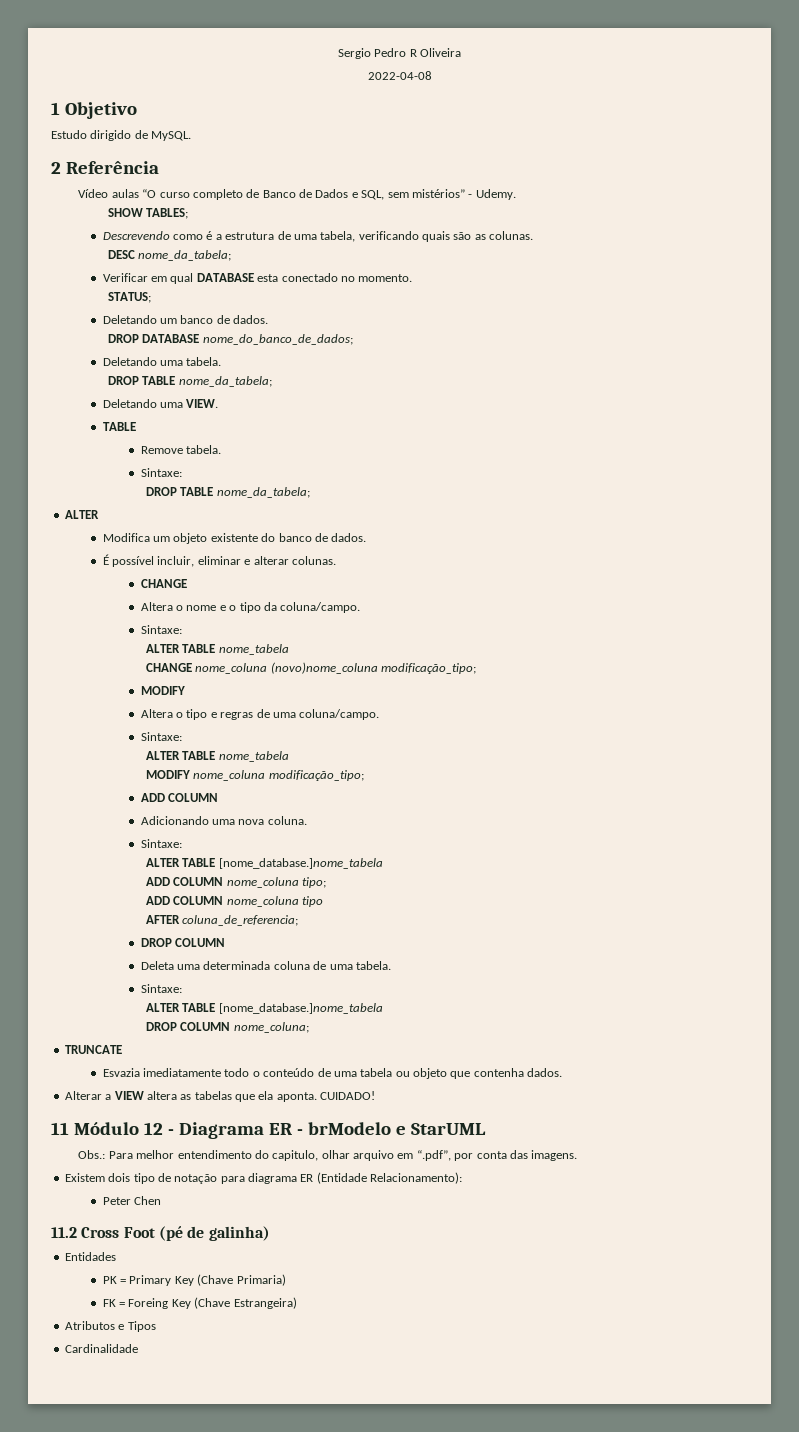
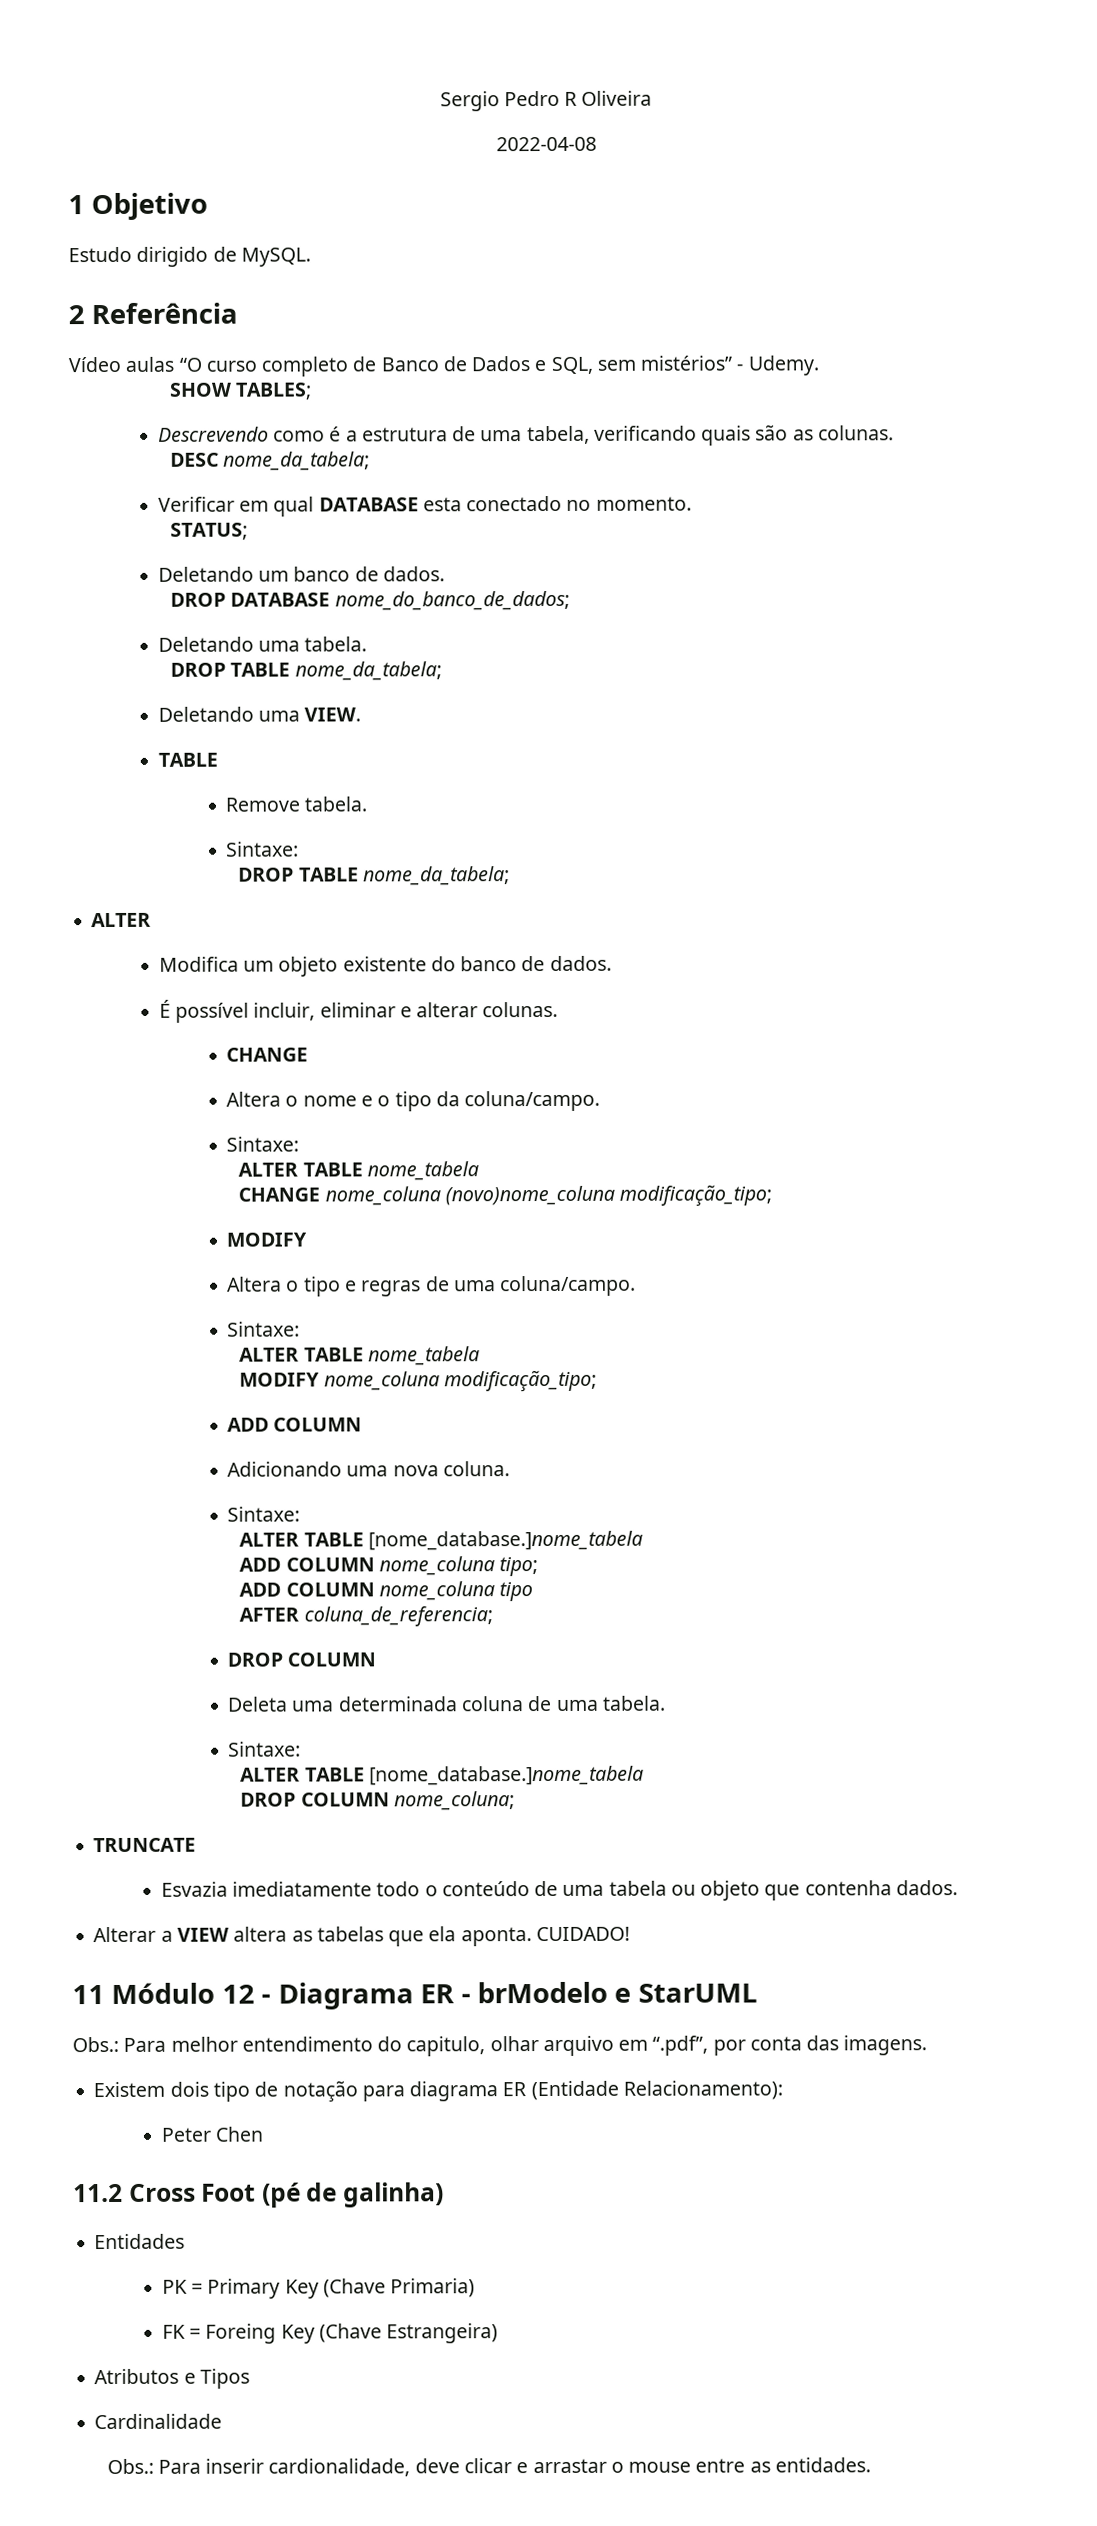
+ Obs.: Para inserir cardionalidade, deve clicar e arrastar o mouse entre as entidades.

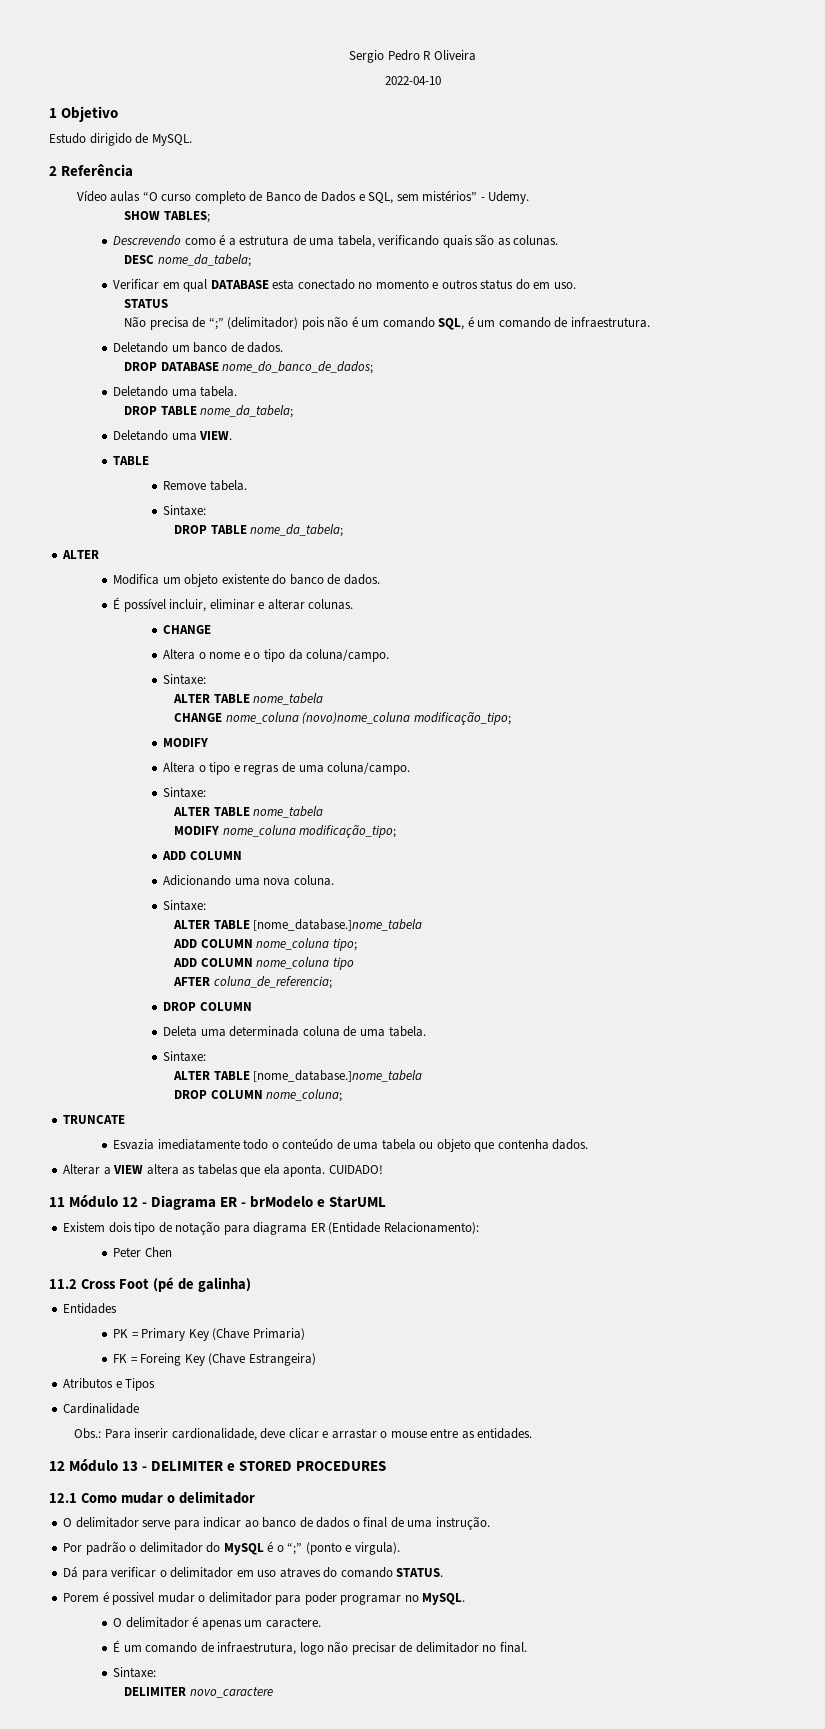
- 2022-04-08
+ 2022-04-10
- Verificar em qual DATABASE esta conectado no momento.
- STATUS;
+ Verificar em qual DATABASE esta conectado no momento e outros status do em uso.
+ STATUS
+ Não precisa de “;” (delimitador) pois não é um comando SQL, é um comando de infraestrutura.
- Obs.: Para melhor entendimento do capitulo, olhar arquivo em “.pdf”, por conta das imagens.
+ 12 Módulo 13 - DELIMITER e STORED PROCEDURES
+ 12.1 Como mudar o delimitador
+ O delimitador serve para indicar ao banco de dados o final de uma instrução.
+ Por padrão o delimitador do MySQL é o “;” (ponto e virgula).
+ Dá para verificar o delimitador em uso atraves do comando STATUS.
+ Porem é possivel mudar o delimitador para poder programar no MySQL.
+ O delimitador é apenas um caractere.
+ É um comando de infraestrutura, logo não precisar de delimitador no final.
+ Sintaxe:
+ DELIMITER novo_caractere

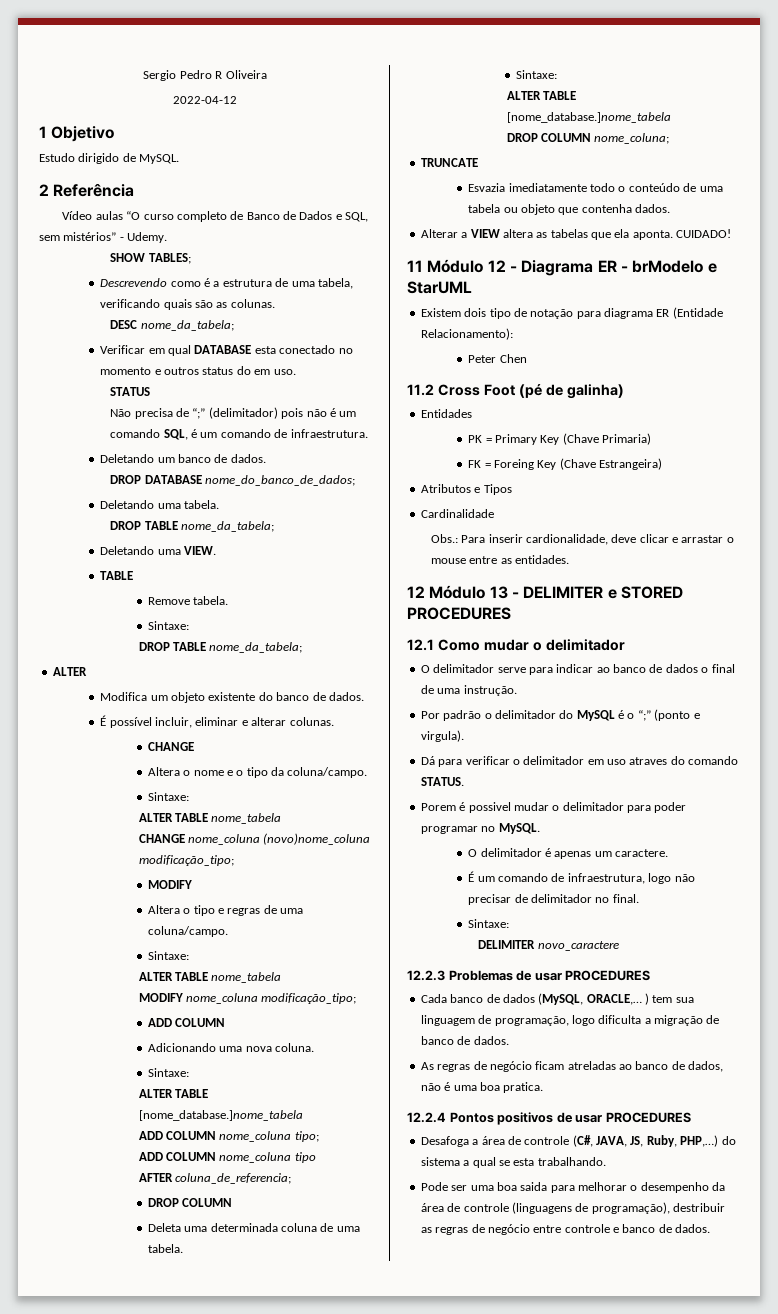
- 2022-04-10
+ 2022-04-12
+ 12.2.3 Problemas de usar PROCEDURES
+ Cada banco de dados (MySQL, ORACLE,… ) tem sua linguagem de programação, logo dificulta a migração de banco de dados.
+ As regras de negócio ficam atreladas ao banco de dados, não é uma boa pratica.
+ 12.2.4 Pontos positivos de usar PROCEDURES
+ Desafoga a área de controle (C#, JAVA, JS, Ruby, PHP,…) do sistema a qual se esta trabalhando.
+ Pode ser uma boa saida para melhorar o desempenho da área de controle (linguagens de programação), destribuir as regras de negócio entre controle e banco de dados.

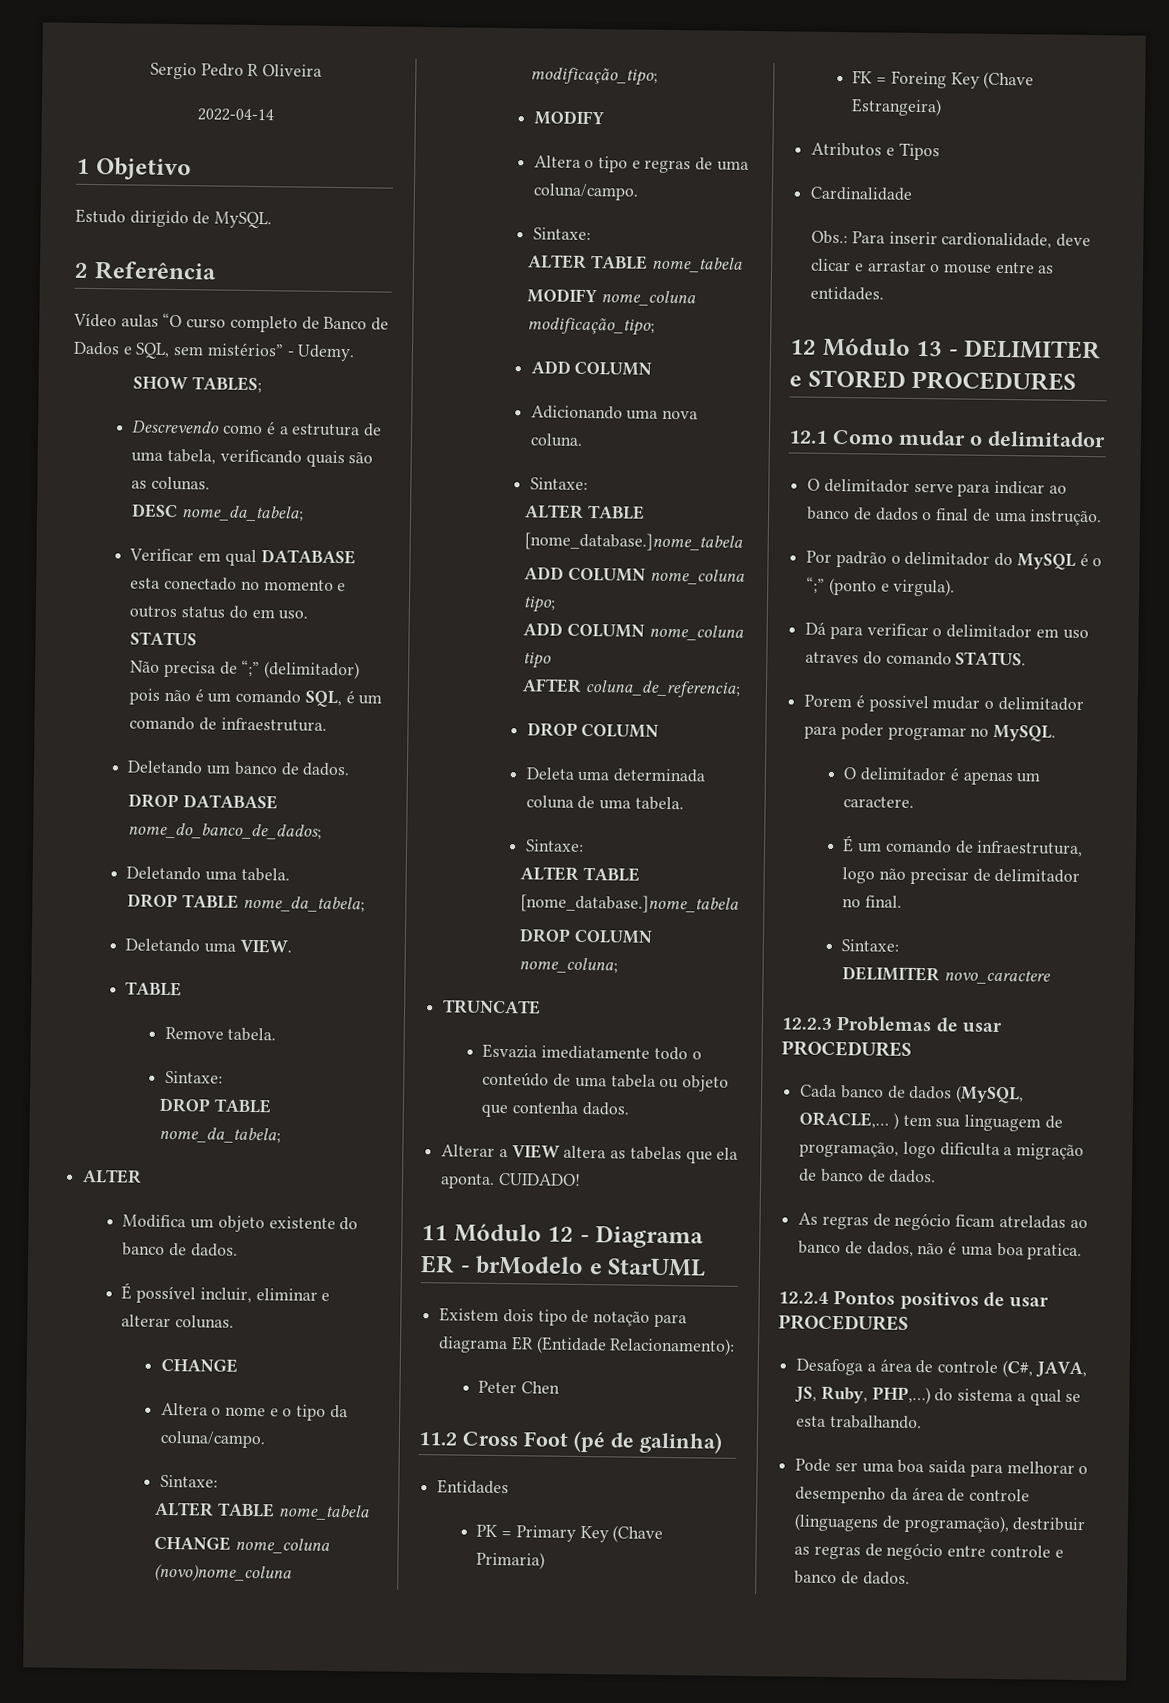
- 2022-04-12
+ 2022-04-14

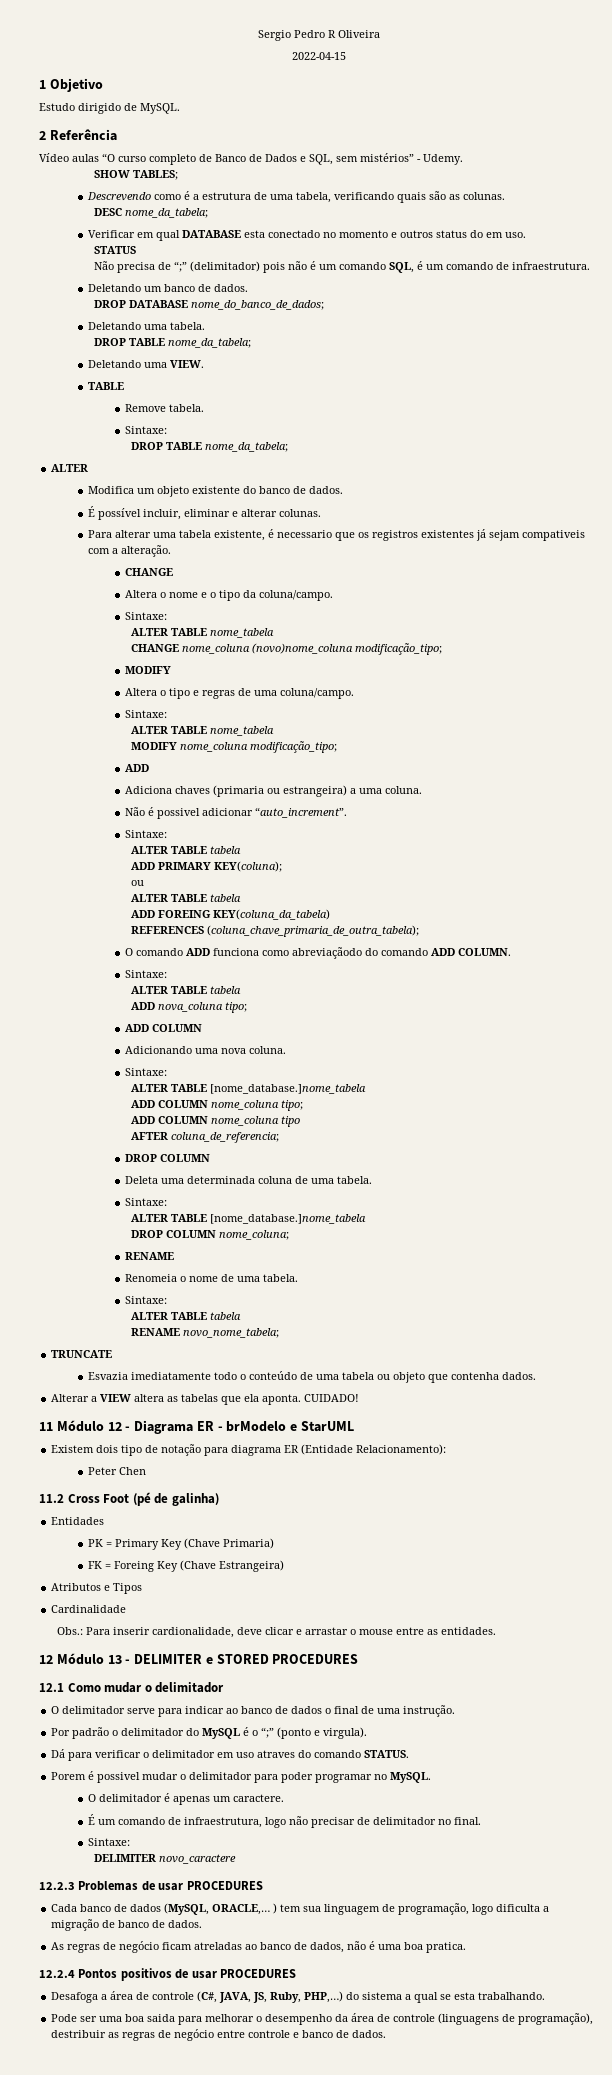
- 2022-04-14
+ 2022-04-15
+ Para alterar uma tabela existente, é necessario que os registros existentes já sejam compativeis com a alteração.
  MODIFY nome_coluna modificação_tipo;
+ ADD
+ Adiciona chaves (primaria ou estrangeira) a uma coluna.
+ Não é possivel adicionar “auto_increment”.
+ Sintaxe:
+ ALTER TABLE tabela
+ ADD PRIMARY KEY(coluna);
+ ou
+ ALTER TABLE tabela
+ ADD FOREING KEY(coluna_da_tabela)
+ REFERENCES (coluna_chave_primaria_de_outra_tabela);
+ O comando ADD funciona como abreviaçãodo do comando ADD COLUMN.
+ Sintaxe:
+ ALTER TABLE tabela
+ ADD nova_coluna tipo;
  DROP COLUMN nome_coluna;
+ RENAME
+ Renomeia o nome de uma tabela.
+ Sintaxe:
+ ALTER TABLE tabela
+ RENAME novo_nome_tabela;

